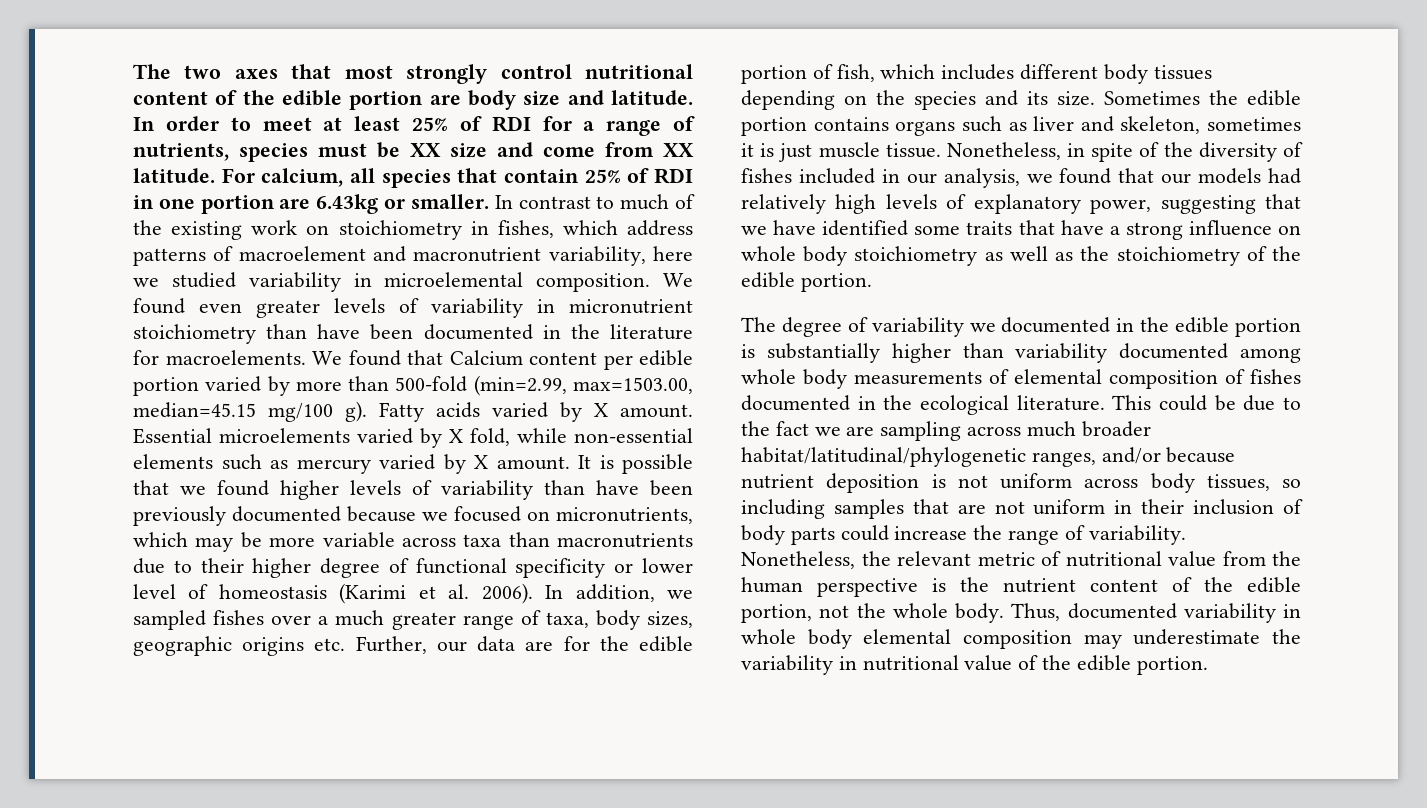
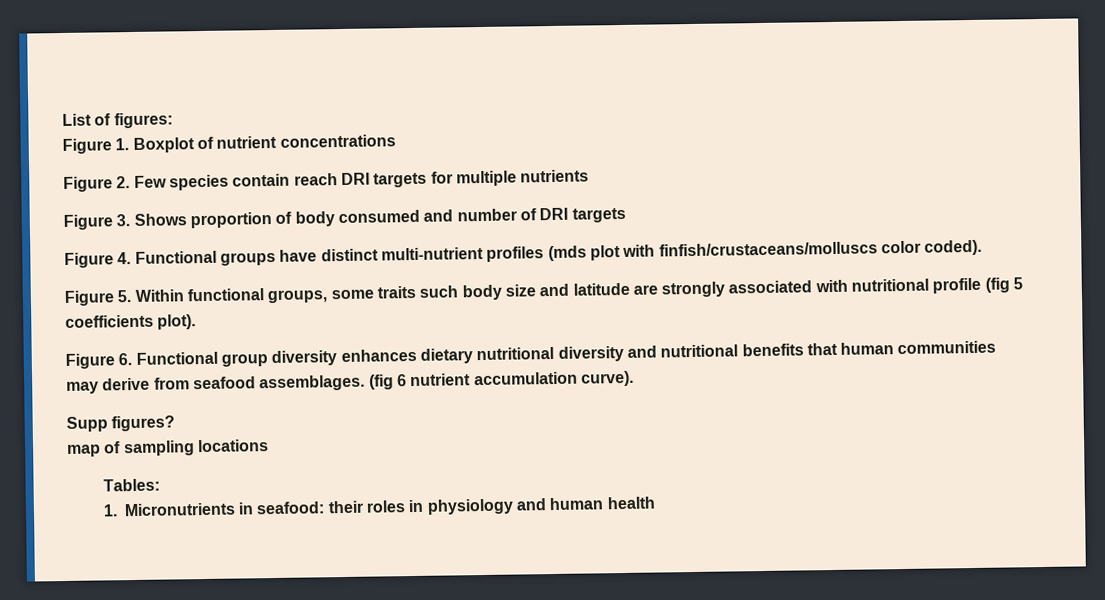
- The two axes that most strongly control nutritional content of the edible portion are body size and latitude. In order to meet at least 25% of RDI for a range of nutrients, species must be XX size and come from XX latitude. For calcium, all species that contain 25% of RDI in one portion are 6.43kg or smaller. In contrast to much of the existing work on stoichiometry in fishes, which address patterns of macroelement and macronutrient variability, here we studied variability in microelemental composition. We found even greater levels of variability in micronutrient stoichiometry than have been documented in the literature for macroelements. We found that Calcium content per edible portion varied by more than 500-fold (min=2.99, max=1503.00, median=45.15 mg/100 g). Fatty acids varied by X amount. Essential microelements varied by X fold, while non-essential elements such as mercury varied by X amount. It is possible that we found higher levels of variability than have been previously documented because we focused on micronutrients, which may be more variable across taxa than macronutrients due to their higher degree of functional specificity or lower level of homeostasis (Karimi et al. 2006). In addition, we sampled fishes over a much greater range of taxa, body sizes, geographic origins etc. Further, our data are for the edible portion of fish, which includes different body tissues depending on the species and its size. Sometimes the edible portion contains organs such as liver and skeleton, sometimes it is just muscle tissue. Nonetheless, in spite of the diversity of fishes included in our analysis, we found that our models had relatively high levels of explanatory power, suggesting that we have identified some traits that have a strong influence on whole body stoichiometry as well as the stoichiometry of the edible portion.
- The degree of variability we documented in the edible portion is substantially higher than variability documented among whole body measurements of elemental composition of fishes documented in the ecological literature. This could be due to the fact we are sampling across much broader habitat/latitudinal/phylogenetic ranges, and/or because nutrient deposition is not uniform across body tissues, so including samples that are not uniform in their inclusion of body parts could increase the range of variability. Nonetheless, the relevant metric of nutritional value from the human perspective is the nutrient content of the edible portion, not the whole body. Thus, documented variability in whole body elemental composition may underestimate the variability in nutritional value of the edible portion.
+ List of figures:
+ Figure 1. Boxplot of nutrient concentrations
+ Figure 2. Few species contain reach DRI targets for multiple nutrients
+ Figure 3. Shows proportion of body consumed and number of DRI targets
+ Figure 4. Functional groups have distinct multi-nutrient profiles (mds plot with finfish/crustaceans/molluscs color coded).
+ Figure 5. Within functional groups, some traits such body size and latitude are strongly associated with nutritional profile (fig 5 coefficients plot).
+ Figure 6. Functional group diversity enhances dietary nutritional diversity and nutritional benefits that human communities may derive from seafood assemblages. (fig 6 nutrient accumulation curve).
+ Supp figures?
+ map of sampling locations
+ Tables:
+ 1. Micronutrients in seafood: their roles in physiology and human health

